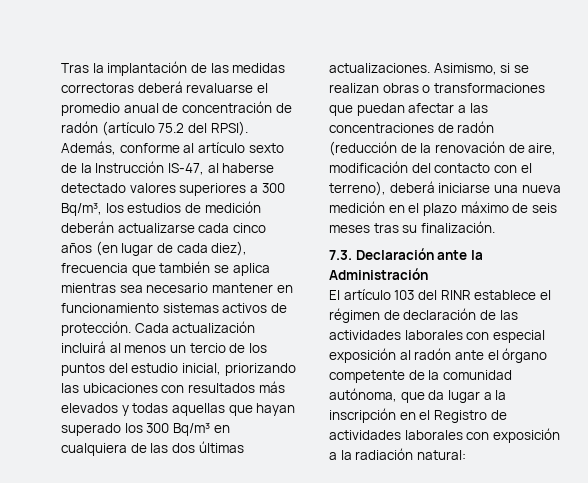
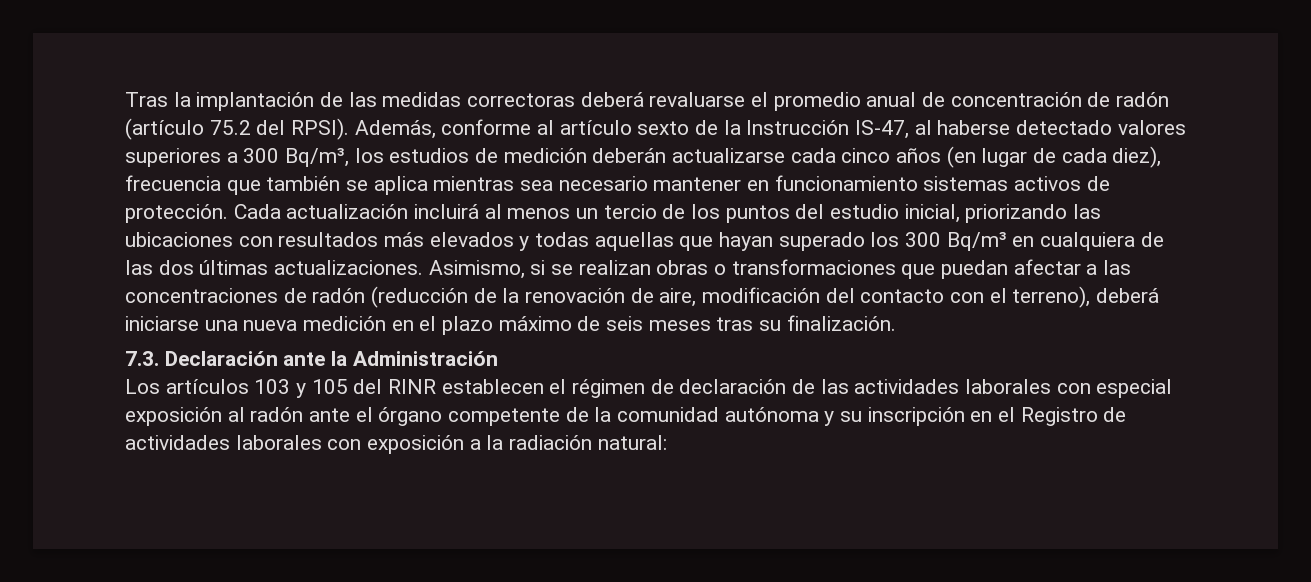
- El artículo 103 del RINR establece el régimen de declaración de las actividades laborales con especial exposición al radón ante el órgano competente de la comunidad autónoma, que da lugar a la inscripción en el Registro de actividades laborales con exposición a la radiación natural:
+ Los artículos 103 y 105 del RINR establecen el régimen de declaración de las actividades laborales con especial exposición al radón ante el órgano competente de la comunidad autónoma y su inscripción en el Registro de actividades laborales con exposición a la radiación natural:

